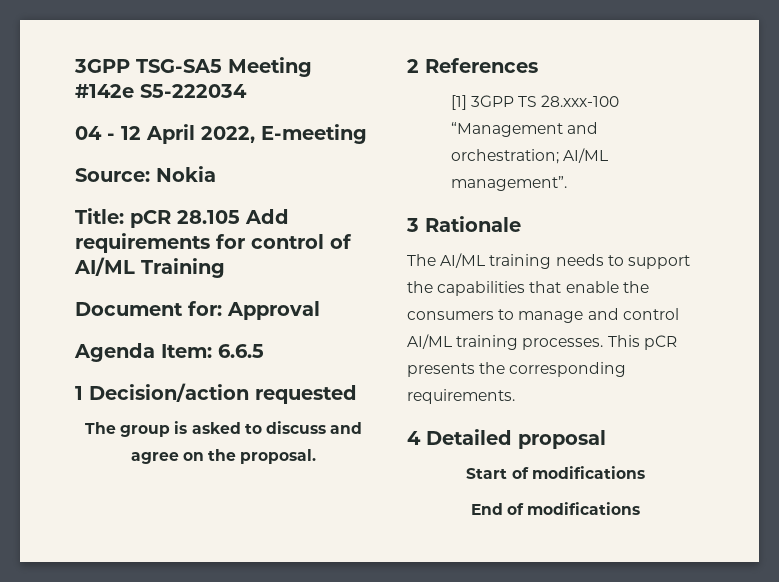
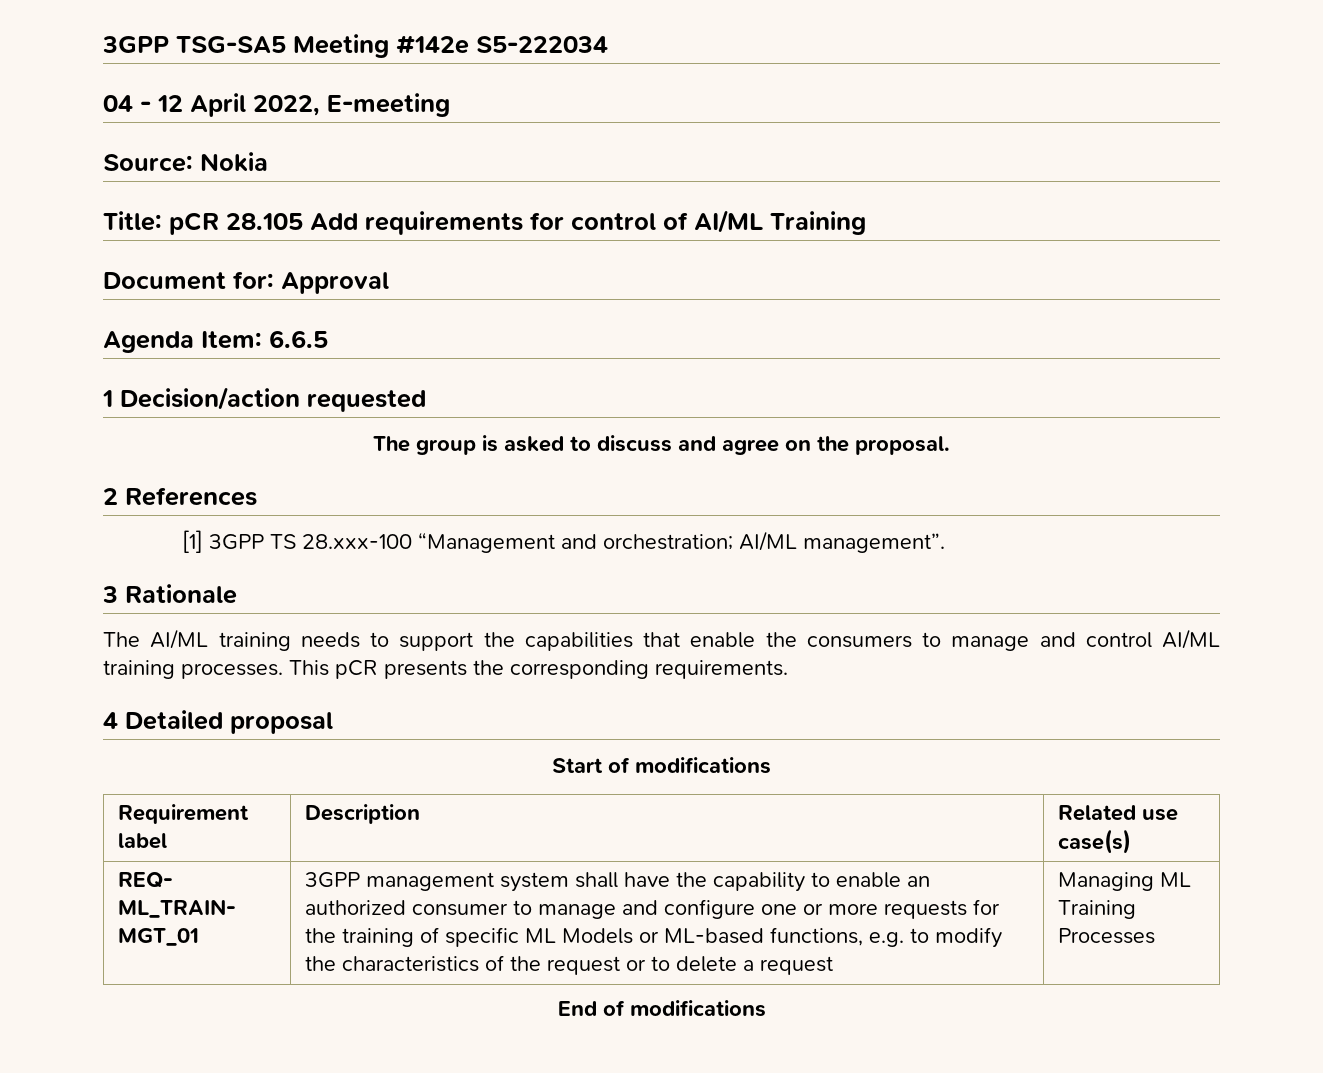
+ Requirement label | Description | Related use case(s)
+ REQ- ML_TRAIN- MGT_01 | 3GPP management system shall have the capability to enable an authorized consumer to manage and configure one or more requests for the training of specific ML Models or ML-based functions, e.g. to modify the characteristics of the request or to delete a request | Managing ML Training Processes

